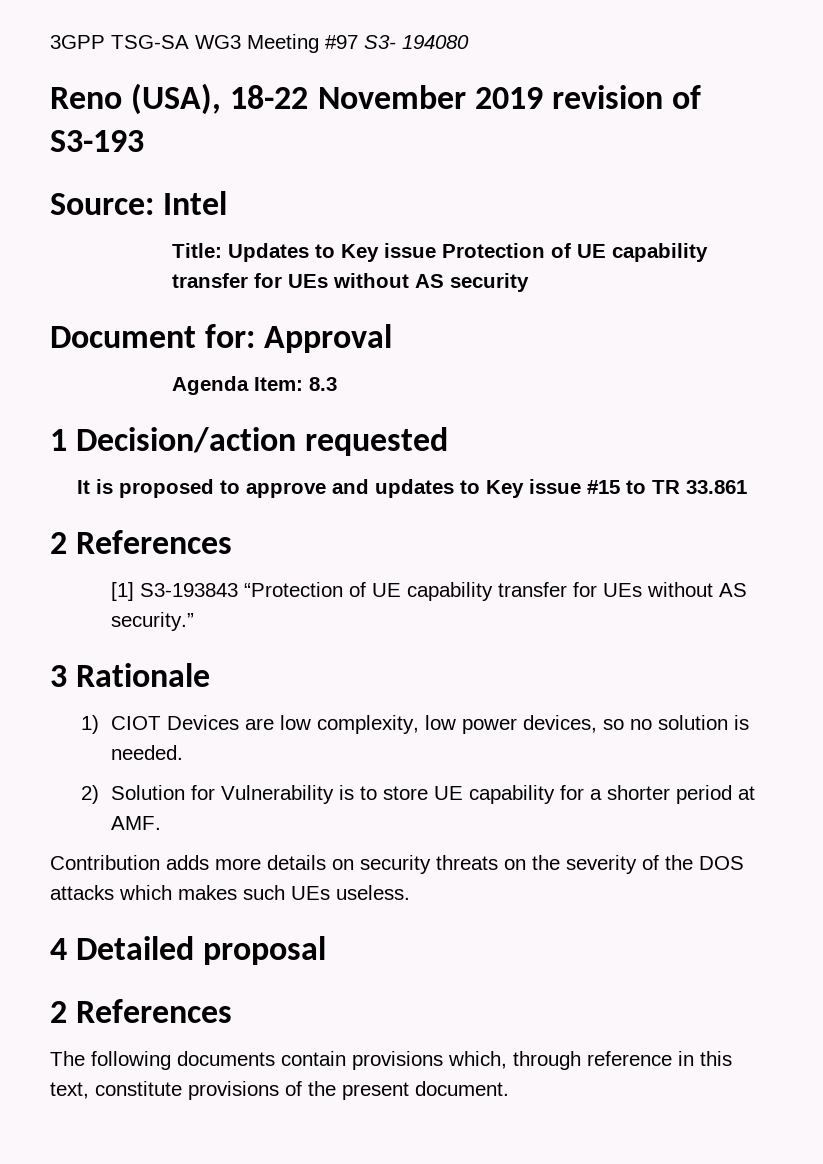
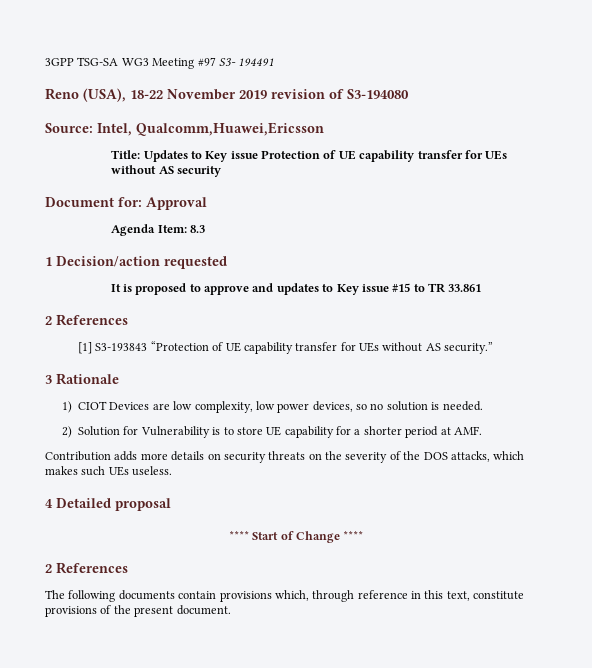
- 3GPP TSG-SA WG3 Meeting #97 S3- 194080
+ 3GPP TSG-SA WG3 Meeting #97 S3- 194491
- Reno (USA), 18-22 November 2019 revision of S3-193
+ Reno (USA), 18-22 November 2019 revision of S3-194080
- Source: Intel
+ Source: Intel, Qualcomm,Huawei,Ericsson
- Contribution adds more details on security threats on the severity of the DOS attacks which makes such UEs useless.
+ Contribution adds more details on security threats on the severity of the DOS attacks, which makes such UEs useless.
+ **** Start of Change ****

